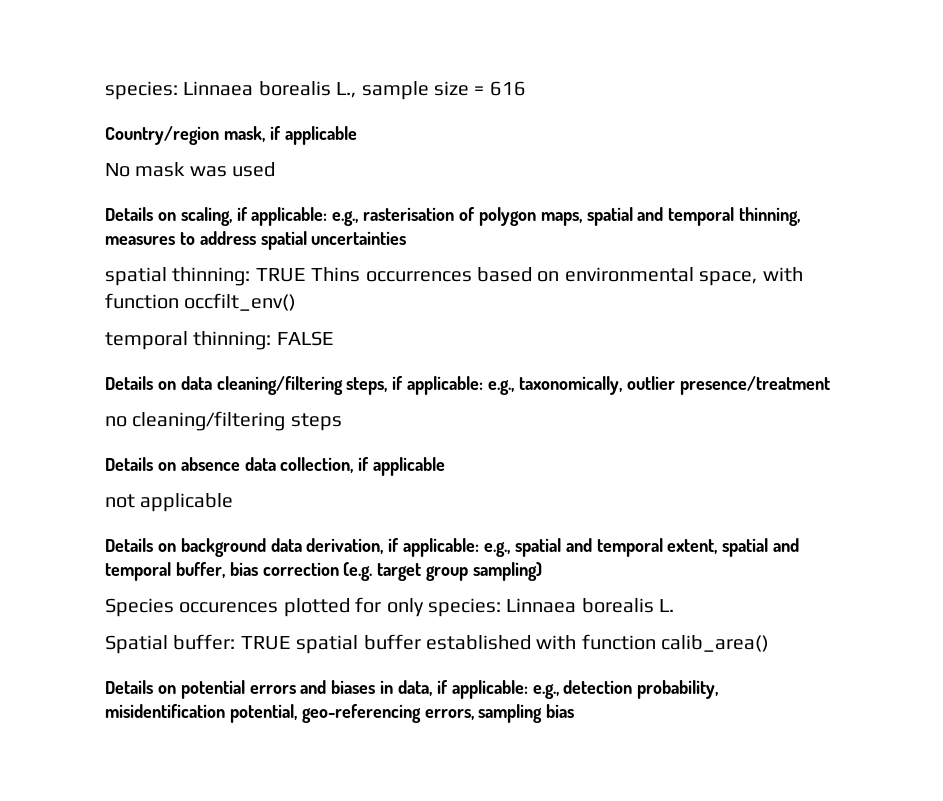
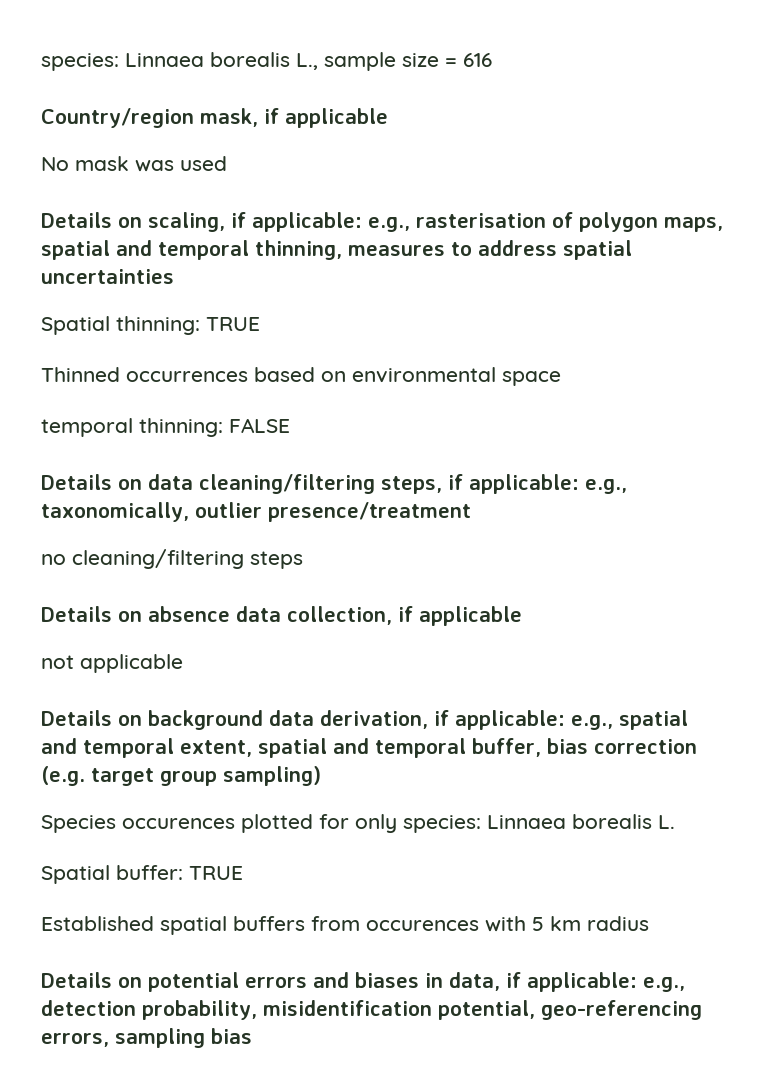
- spatial thinning: TRUE Thins occurrences based on environmental space, with function occfilt_env()
+ Spatial thinning: TRUE
+ Thinned occurrences based on environmental space
- Spatial buffer: TRUE spatial buffer established with function calib_area()
+ Spatial buffer: TRUE
+ Established spatial buffers from occurences with 5 km radius

